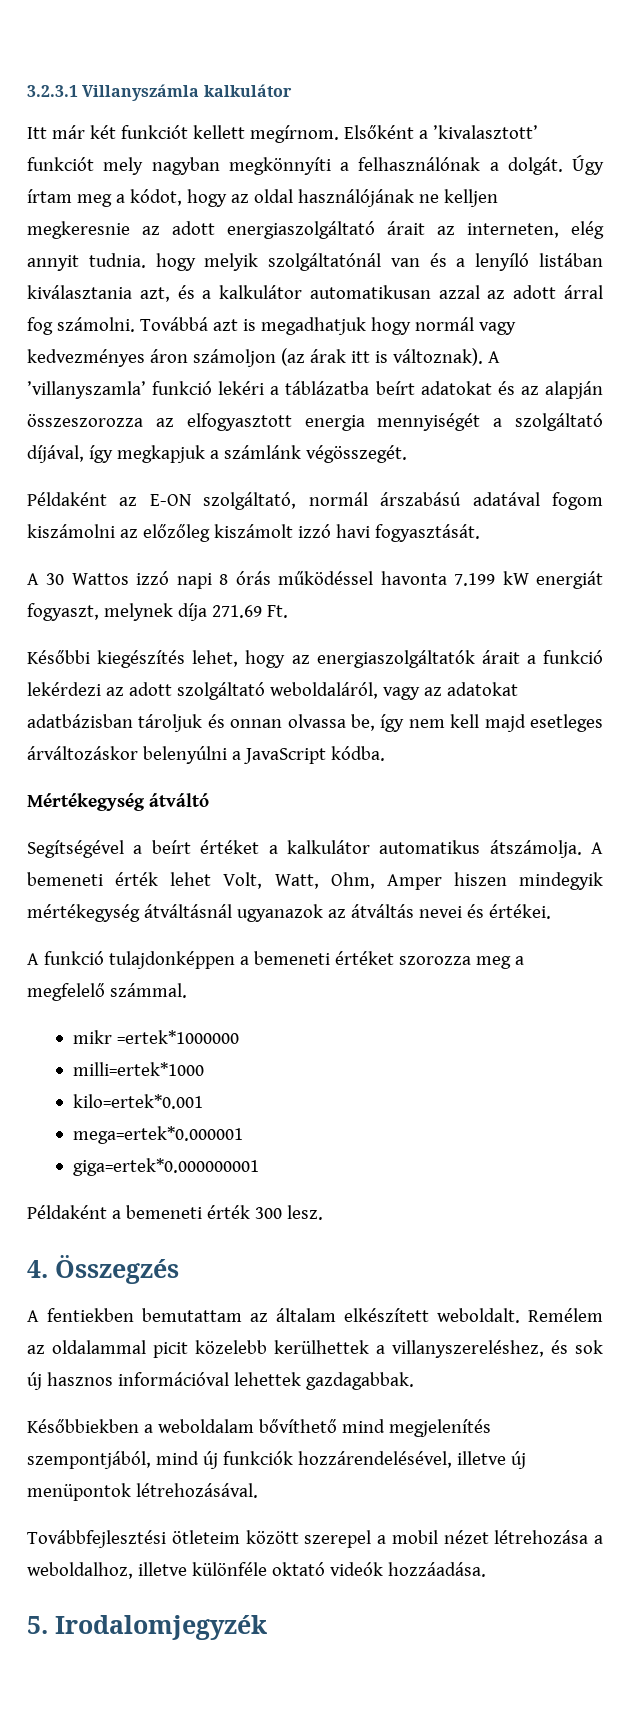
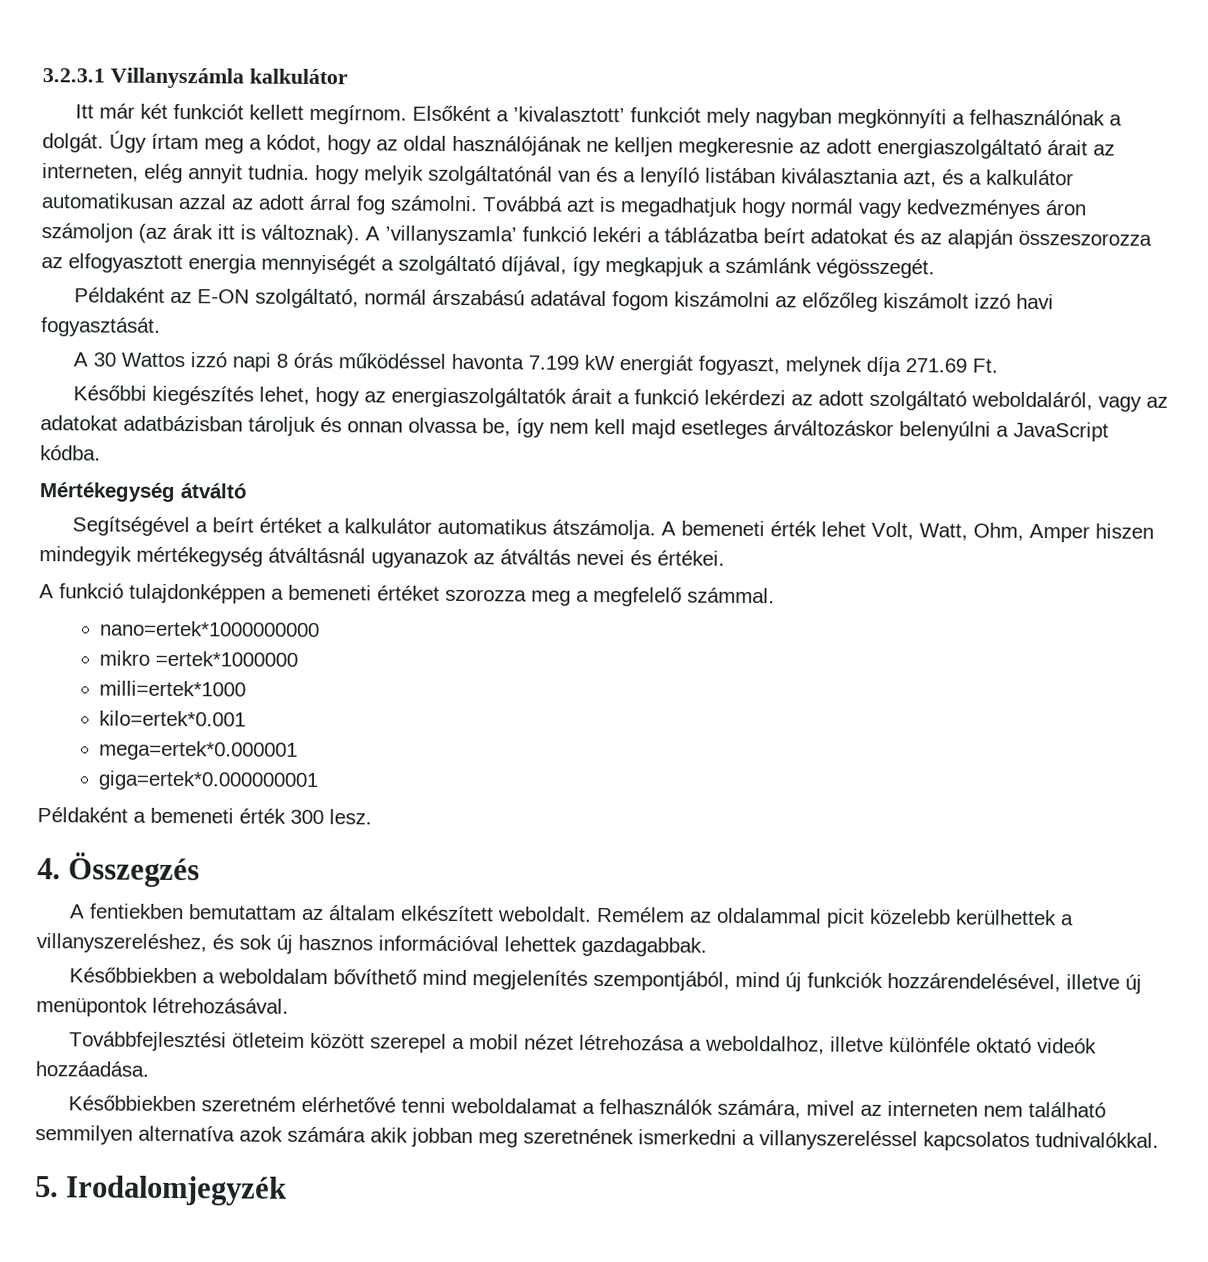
- mikr =ertek*1000000
+ nano=ertek*1000000000
+ mikro =ertek*1000000
+ Későbbiekben szeretném elérhetővé tenni weboldalamat a felhasználók számára, mivel az interneten nem található semmilyen alternatíva azok számára akik jobban meg szeretnének ismerkedni a villanyszereléssel kapcsolatos tudnivalókkal.

